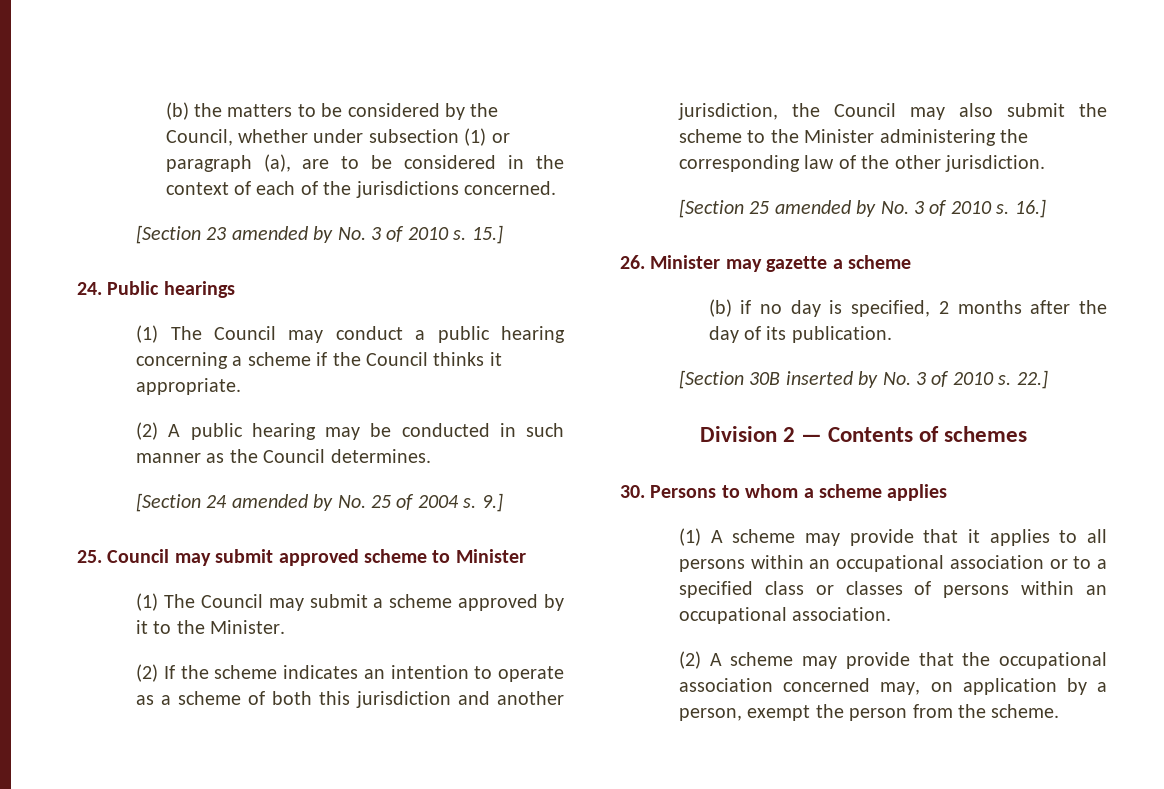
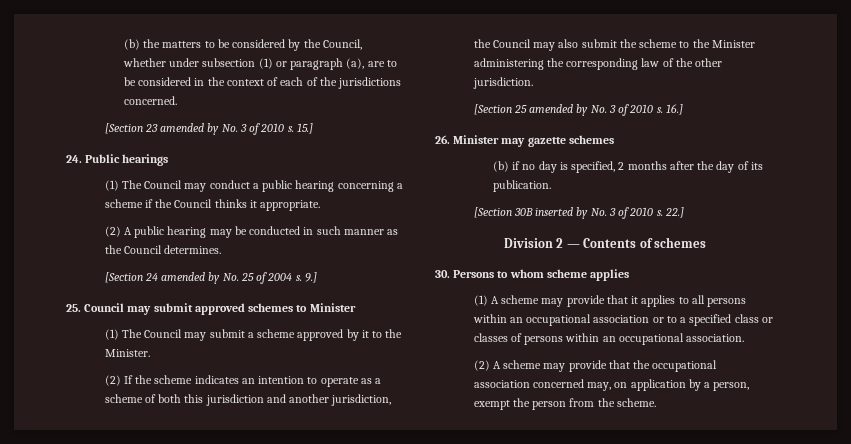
- 25. Council may submit approved scheme to Minister
+ 25. Council may submit approved schemes to Minister
- 26. Minister may gazette a scheme
+ 26. Minister may gazette schemes
- 30. Persons to whom a scheme applies
+ 30. Persons to whom scheme applies

